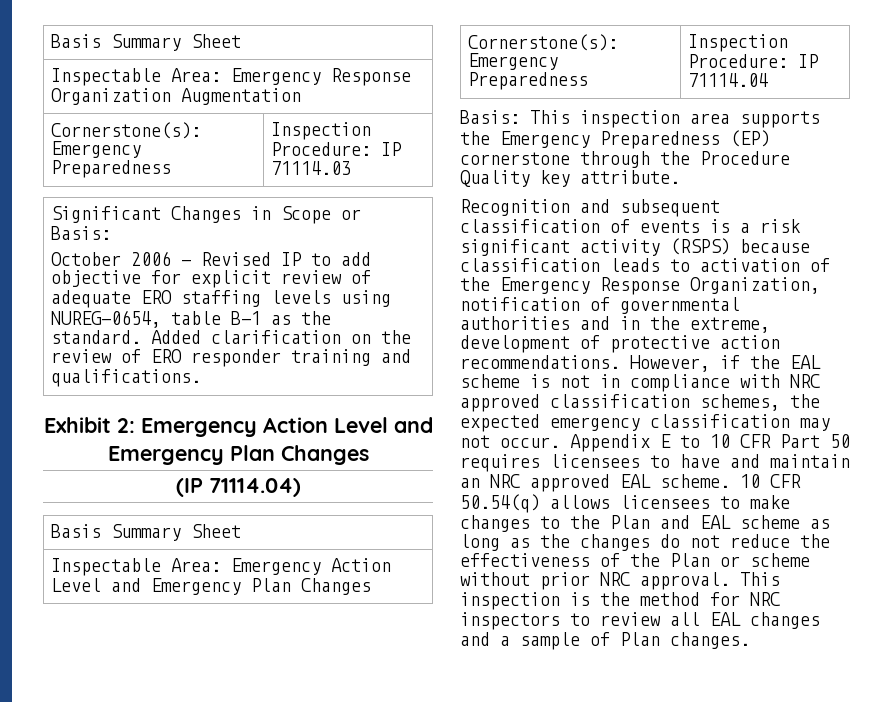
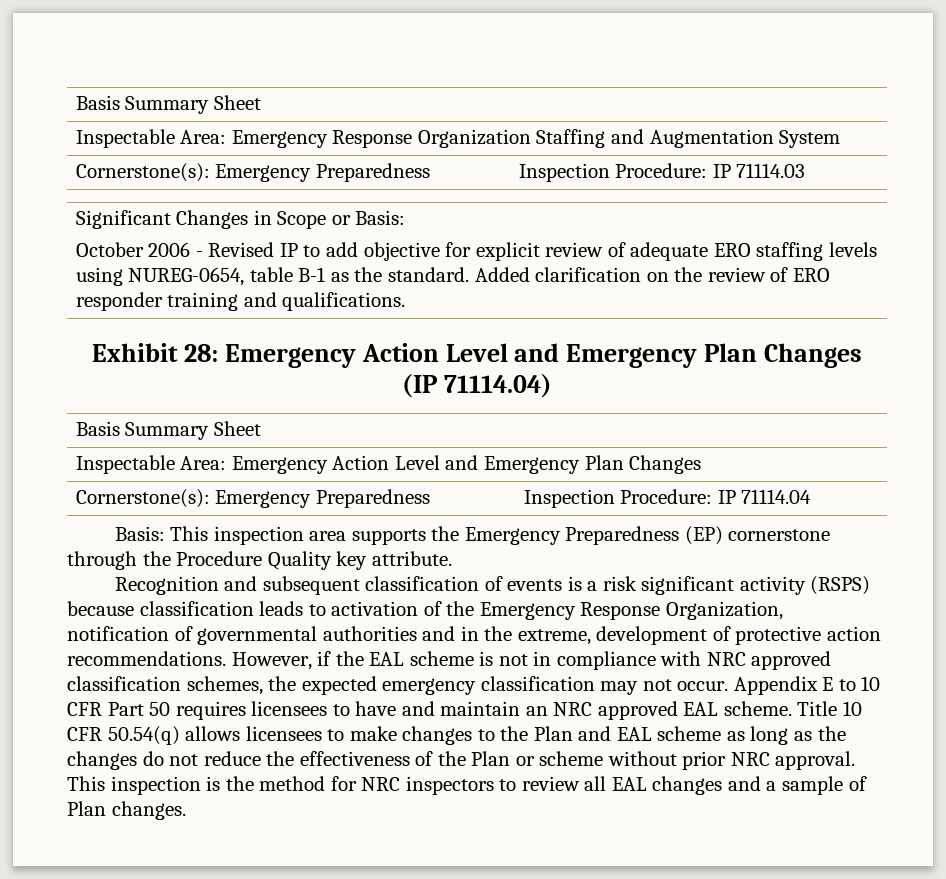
- Inspectable Area: Emergency Response Organization Augmentation
+ Inspectable Area: Emergency Response Organization Staffing and Augmentation System
- Exhibit 2: Emergency Action Level and Emergency Plan Changes
+ Exhibit 28: Emergency Action Level and Emergency Plan Changes
- 10 CFR 50.54(q) allows licensees to make changes to the Plan and EAL scheme as long as the changes do not reduce the effectiveness of the Plan or scheme without prior NRC approval.
+ Title 10 CFR 50.54(q) allows licensees to make changes to the Plan and EAL scheme as long as the changes do not reduce the effectiveness of the Plan or scheme without prior NRC approval.

